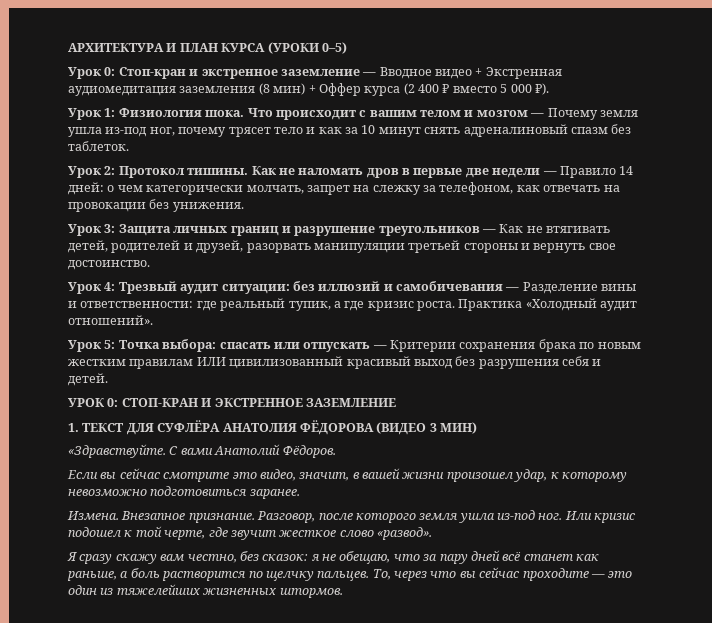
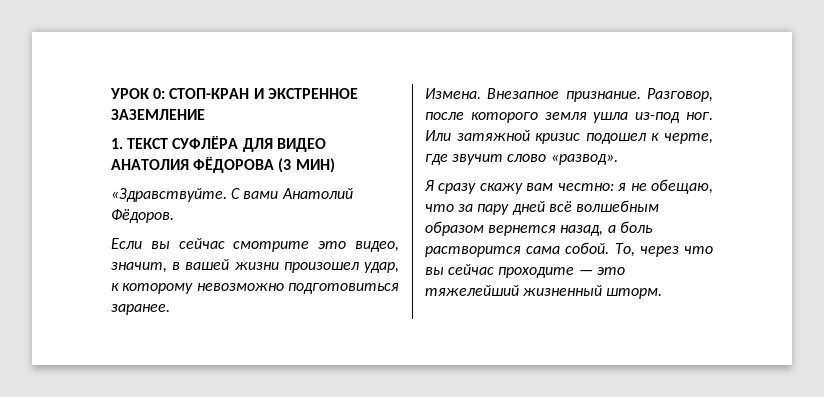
- АРХИТЕКТУРА И ПЛАН КУРСА (УРОКИ 0–5)
- Урок 0: Стоп-кран и экстренное заземление — Вводное видео + Экстренная аудиомедитация заземления (8 мин) + Оффер курса (2 400 ₽ вместо 5 000 ₽).
- Урок 1: Физиология шока. Что происходит с вашим телом и мозгом — Почему земля ушла из-под ног, почему трясет тело и как за 10 минут снять адреналиновый спазм без таблеток.
- Урок 2: Протокол тишины. Как не наломать дров в первые две недели — Правило 14 дней: о чем категорически молчать, запрет на слежку за телефоном, как отвечать на провокации без унижения.
- Урок 3: Защита личных границ и разрушение треугольников — Как не втягивать детей, родителей и друзей, разорвать манипуляции третьей стороны и вернуть свое достоинство.
- Урок 4: Трезвый аудит ситуации: без иллюзий и самобичевания — Разделение вины и ответственности: где реальный тупик, а где кризис роста. Практика «Холодный аудит отношений».
- Урок 5: Точка выбора: спасать или отпускать — Критерии сохранения брака по новым жестким правилам ИЛИ цивилизованный красивый выход без разрушения себя и детей.
- 1. ТЕКСТ ДЛЯ СУФЛЁРА АНАТОЛИЯ ФЁДОРОВА (ВИДЕО 3 МИН)
+ 1. ТЕКСТ СУФЛЁРА ДЛЯ ВИДЕО АНАТОЛИЯ ФЁДОРОВА (3 МИН)
- Или кризис подошел к той черте, где звучит жесткое слово «развод».
+ Или затяжной кризис подошел к черте, где звучит слово «развод».
- Я сразу скажу вам честно, без сказок: я не обещаю, что за пару дней всё станет как раньше, а боль растворится по щелчку пальцев.
+ Я сразу скажу вам честно: я не обещаю, что за пару дней всё волшебным образом вернется назад, а боль растворится сама собой.
- То, через что вы сейчас проходите — это один из тяжелейших жизненных штормов.
+ То, через что вы сейчас проходите — это тяжелейший жизненный шторм.

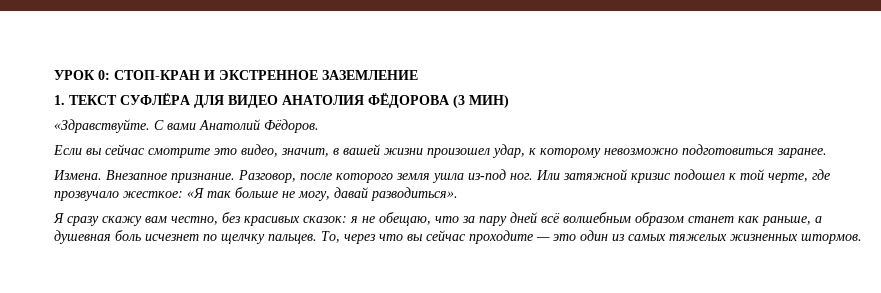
- Или затяжной кризис подошел к черте, где звучит слово «развод».
+ Или затяжной кризис подошел к той черте, где прозвучало жесткое: «Я так больше не могу, давай разводиться».
- Я сразу скажу вам честно: я не обещаю, что за пару дней всё волшебным образом вернется назад, а боль растворится сама собой.
+ Я сразу скажу вам честно, без красивых сказок: я не обещаю, что за пару дней всё волшебным образом станет как раньше, а душевная боль исчезнет по щелчку пальцев.
- То, через что вы сейчас проходите — это тяжелейший жизненный шторм.
+ То, через что вы сейчас проходите — это один из самых тяжелых жизненных штормов.

